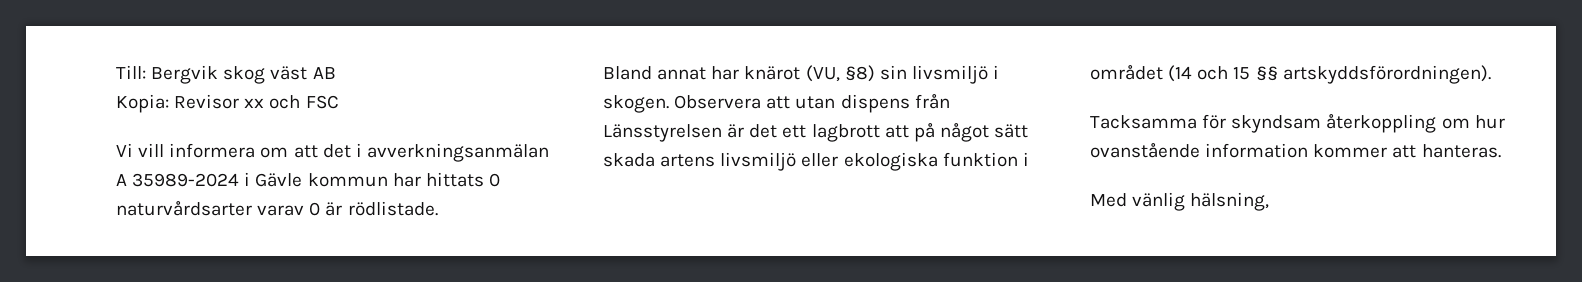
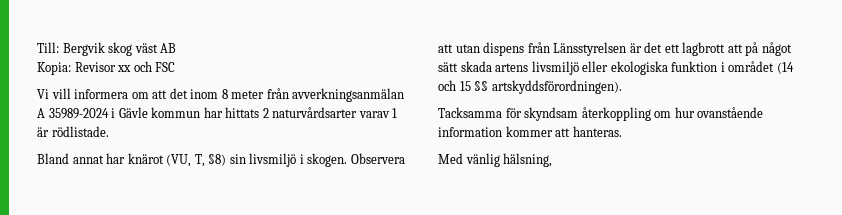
- Vi vill informera om att det i avverkningsanmälan A 35989-2024 i Gävle kommun har hittats 0 naturvårdsarter varav 0 är rödlistade.
+ Vi vill informera om att det inom 8 meter från avverkningsanmälan A 35989-2024 i Gävle kommun har hittats 2 naturvårdsarter varav 1 är rödlistade.
- Bland annat har knärot (VU, §8) sin livsmiljö i skogen.
+ Bland annat har knärot (VU, T, §8) sin livsmiljö i skogen.

